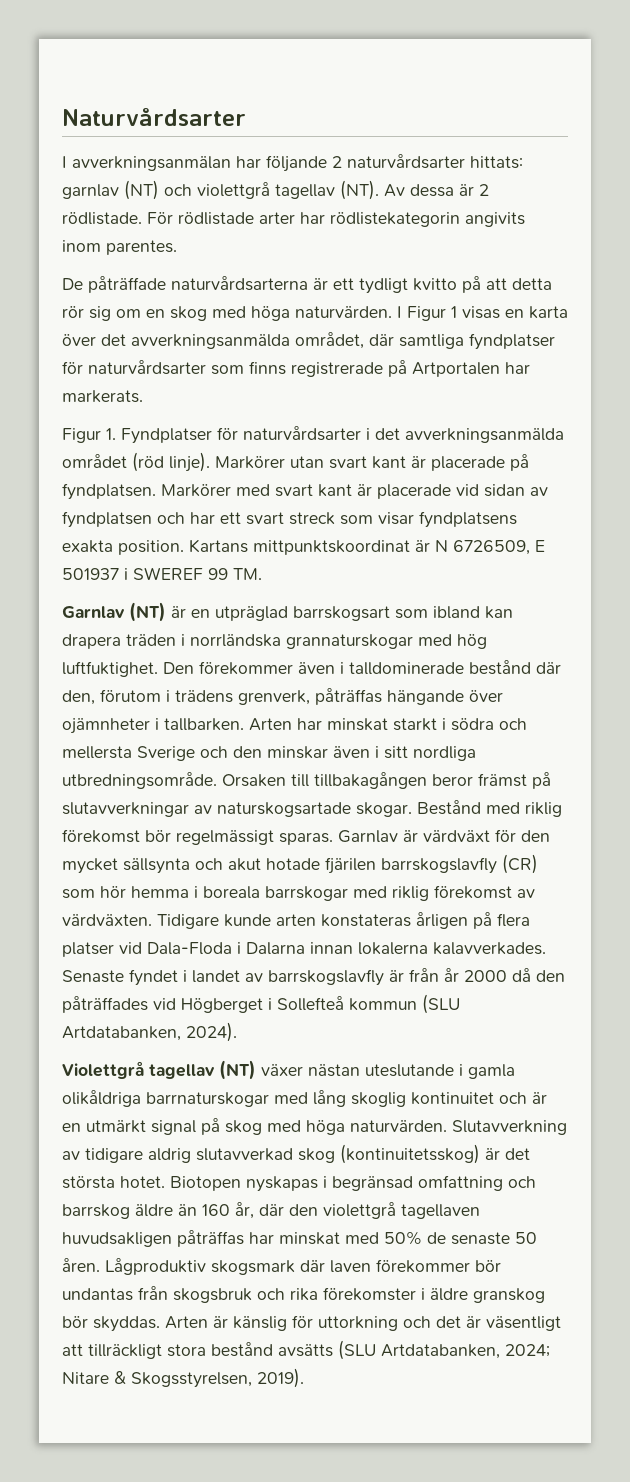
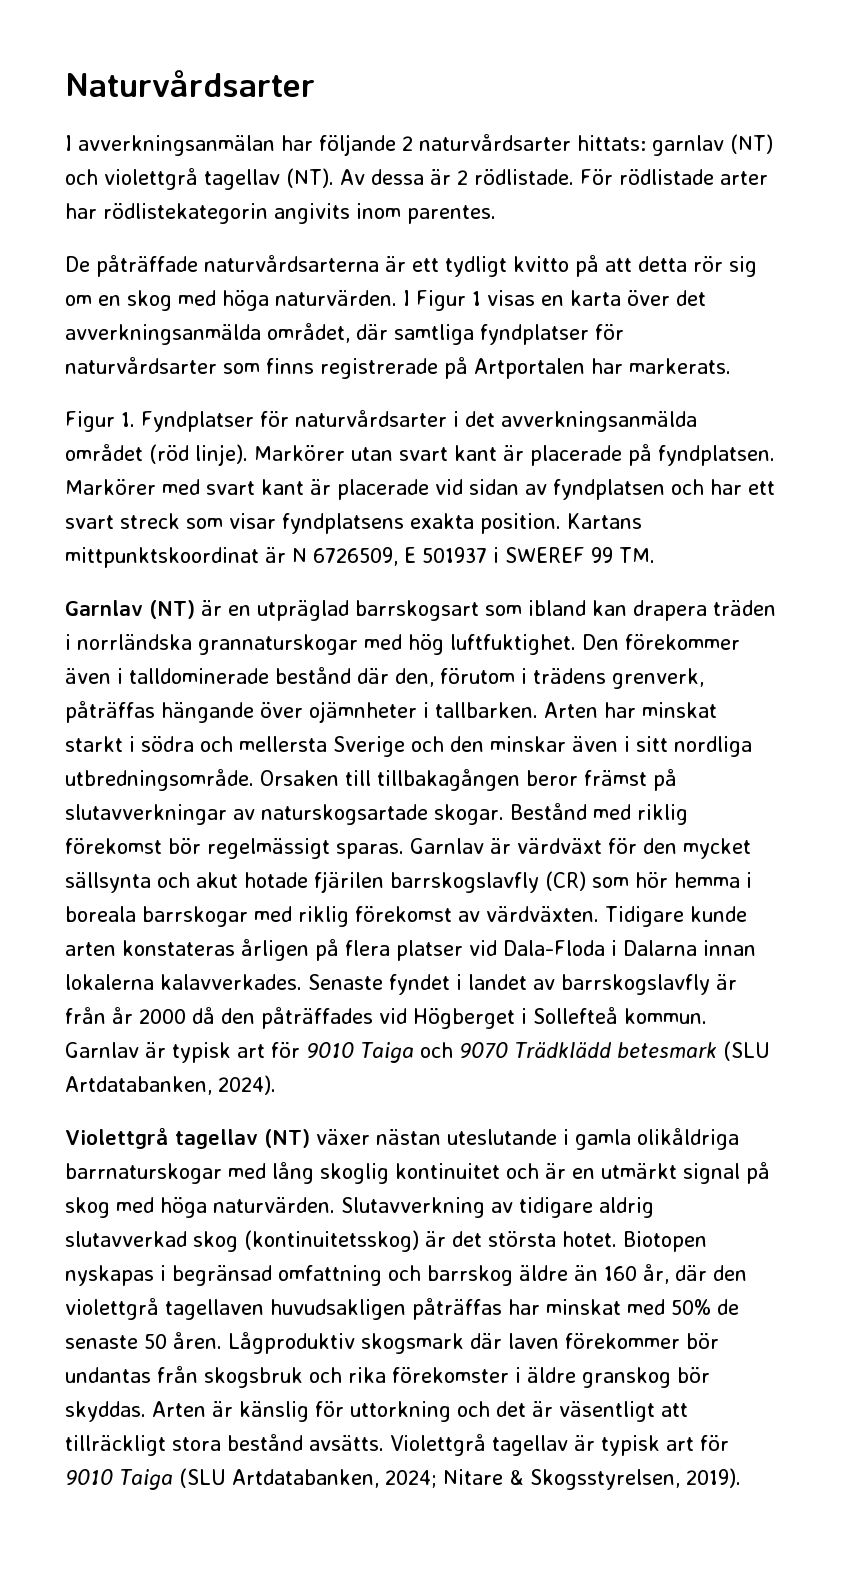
- Senaste fyndet i landet av barrskogslavfly är från år 2000 då den påträffades vid Högberget i Sollefteå kommun (SLU Artdatabanken, 2024).
+ Senaste fyndet i landet av barrskogslavfly är från år 2000 då den påträffades vid Högberget i Sollefteå kommun. Garnlav är typisk art för 9010 Taiga och 9070 Trädklädd betesmark (SLU Artdatabanken, 2024).
- Arten är känslig för uttorkning och det är väsentligt att tillräckligt stora bestånd avsätts (SLU Artdatabanken, 2024; Nitare & Skogsstyrelsen, 2019).
+ Arten är känslig för uttorkning och det är väsentligt att tillräckligt stora bestånd avsätts. Violettgrå tagellav är typisk art för 9010 Taiga (SLU Artdatabanken, 2024; Nitare & Skogsstyrelsen, 2019).

